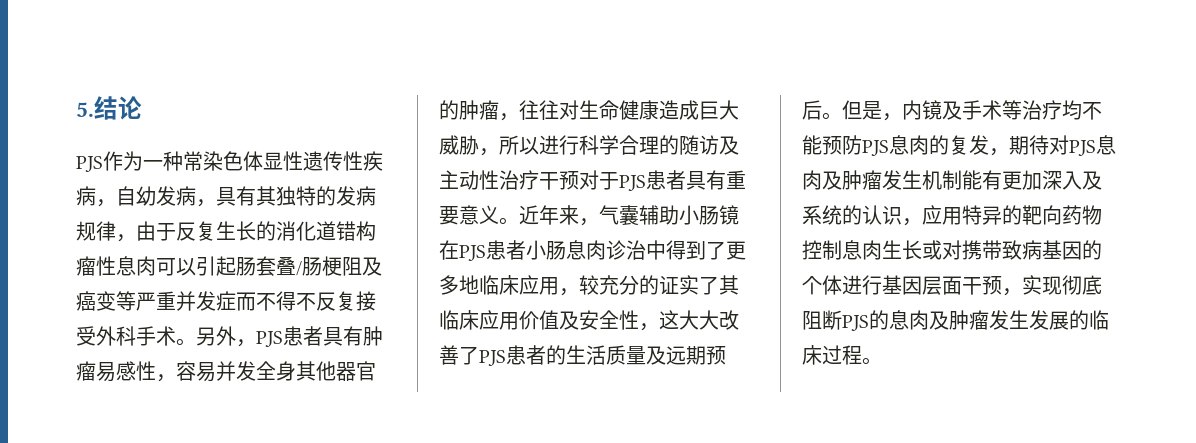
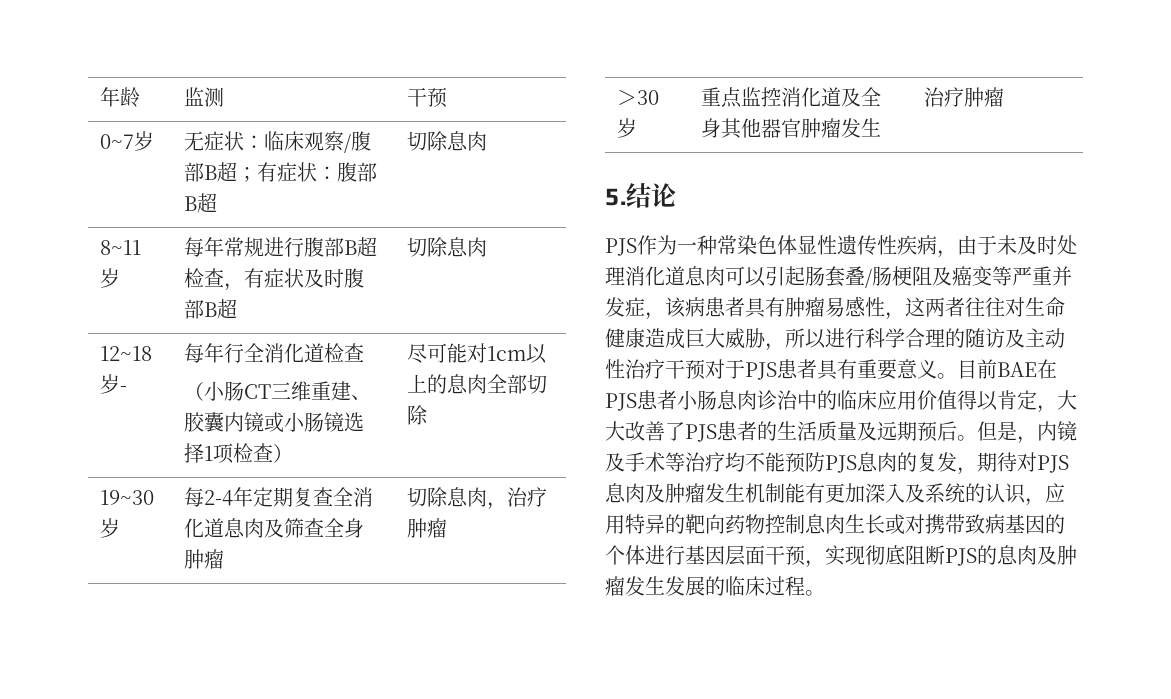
+ 年龄 | 监测 | 干预
+ 0~7岁 | 无症状：临床观察/腹部B超；有症状：腹部B超 | 切除息肉
+ 8~11岁 | 每年常规进行腹部B超检查，有症状及时腹部B超 | 切除息肉
+ 12~18岁- | 每年行全消化道检查
+ （小肠CT三维重建、胶囊内镜或小肠镜选择1项检查） | 尽可能对1cm以上的息肉全部切除
+ 19~30岁 | 每2-4年定期复查全消化道息肉及筛查全身肿瘤 | 切除息肉，治疗肿瘤
+ ＞30岁 | 重点监控消化道及全身其他器官肿瘤发生 | 治疗肿瘤
- PJS作为一种常染色体显性遗传性疾病，自幼发病，具有其独特的发病规律，由于反复生长的消化道错构瘤性息肉可以引起肠套叠/肠梗阻及癌变等严重并发症而不得不反复接受外科手术。另外，PJS患者具有肿瘤易感性，容易并发全身其他器官的肿瘤，往往对生命健康造成巨大威胁，所以进行科学合理的随访及主动性治疗干预对于PJS患者具有重要意义。
+ PJS作为一种常染色体显性遗传性疾病，由于未及时处理消化道息肉可以引起肠套叠/肠梗阻及癌变等严重并发症，该病患者具有肿瘤易感性，这两者往往对生命健康造成巨大威胁，所以进行科学合理的随访及主动性治疗干预对于PJS患者具有重要意义。
- 近年来，气囊辅助小肠镜在PJS患者小肠息肉诊治中得到了更多地临床应用，较充分的证实了其临床应用价值及安全性，这大大改善了PJS患者的生活质量及远期预后。
+ 目前BAE在PJS患者小肠息肉诊治中的临床应用价值得以肯定，大大改善了PJS患者的生活质量及远期预后。

